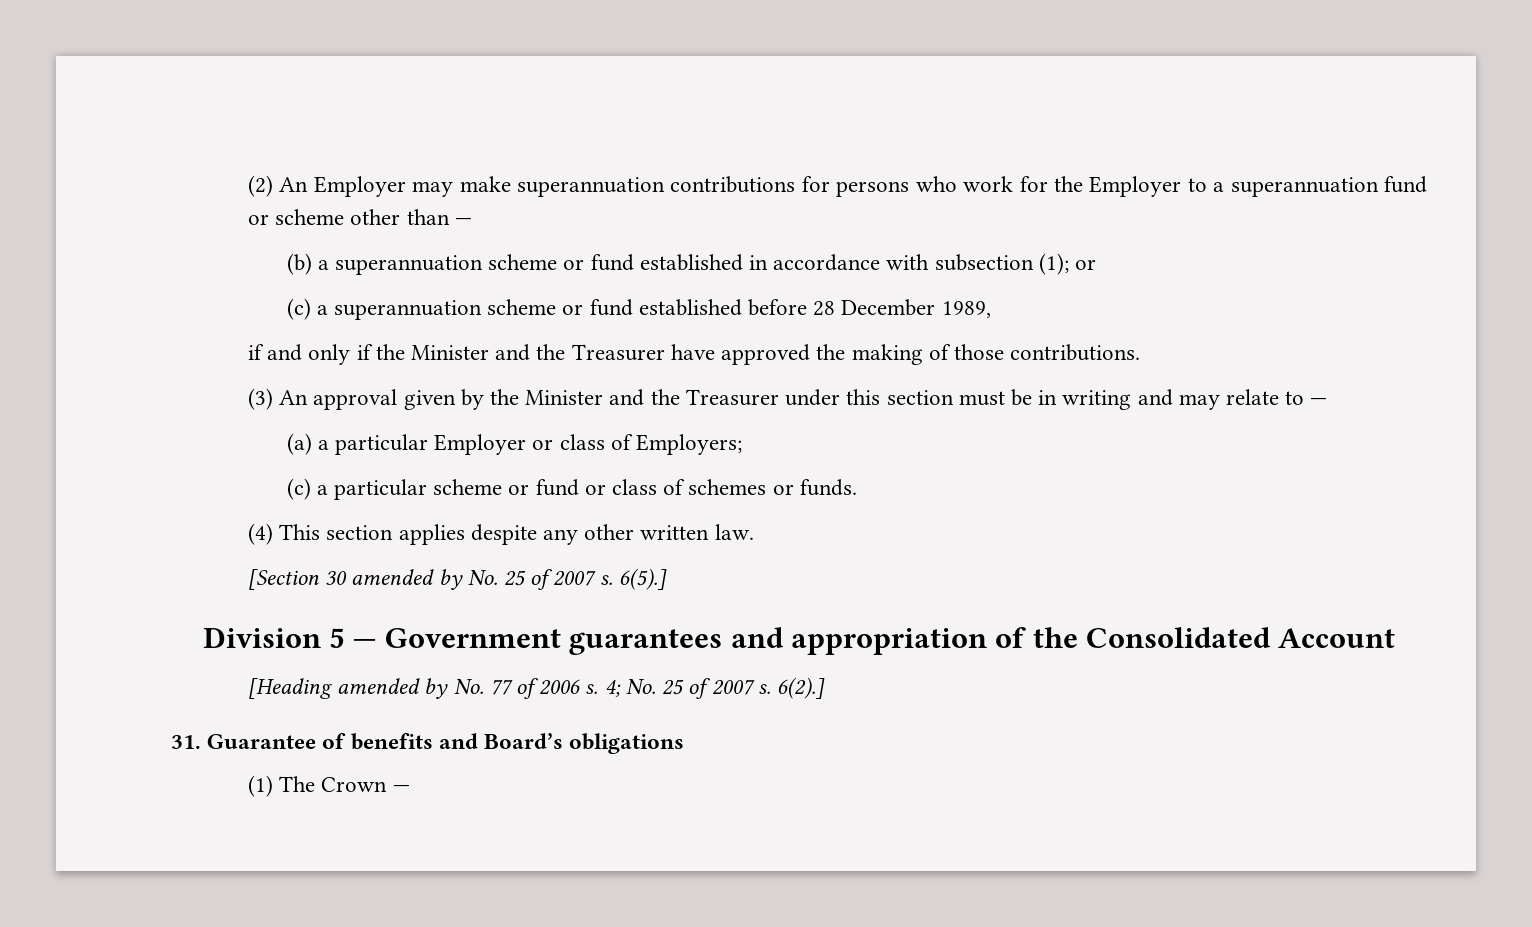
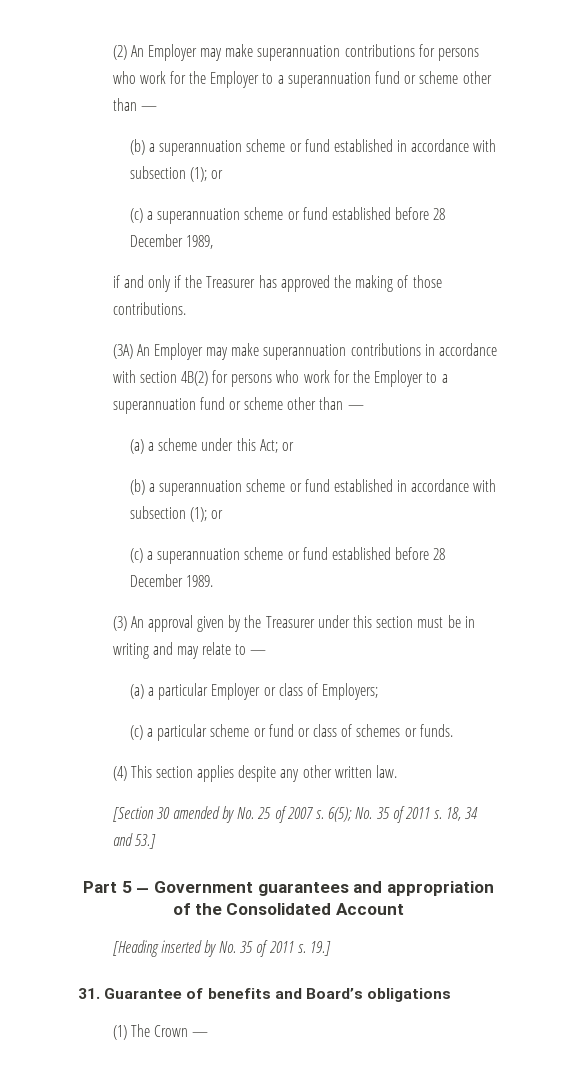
- if and only if the Minister and the Treasurer have approved the making of those contributions.
+ if and only if the Treasurer has approved the making of those contributions.
+ (3A) An Employer may make superannuation contributions in accordance with section 4B(2) for persons who work for the Employer to a superannuation fund or scheme other than —
+ (a) a scheme under this Act; or
+ (b) a superannuation scheme or fund established in accordance with subsection (1); or
+ (c) a superannuation scheme or fund established before 28 December 1989.
- (3) An approval given by the Minister and the Treasurer under this section must be in writing and may relate to —
+ (3) An approval given by the Treasurer under this section must be in writing and may relate to —
- 6(5).]
- Division 5 — Government guarantees and appropriation of the Consolidated Account
+ 6(5); No. 35 of 2011 s. 18, 34 and 53.]
+ Part 5 — Government guarantees and appropriation of the Consolidated Account
- [Heading amended by No. 77 of 2006 s. 4; No. 25 of 2007 s. 6(2).]
+ [Heading inserted by No. 35 of 2011 s. 19.]

